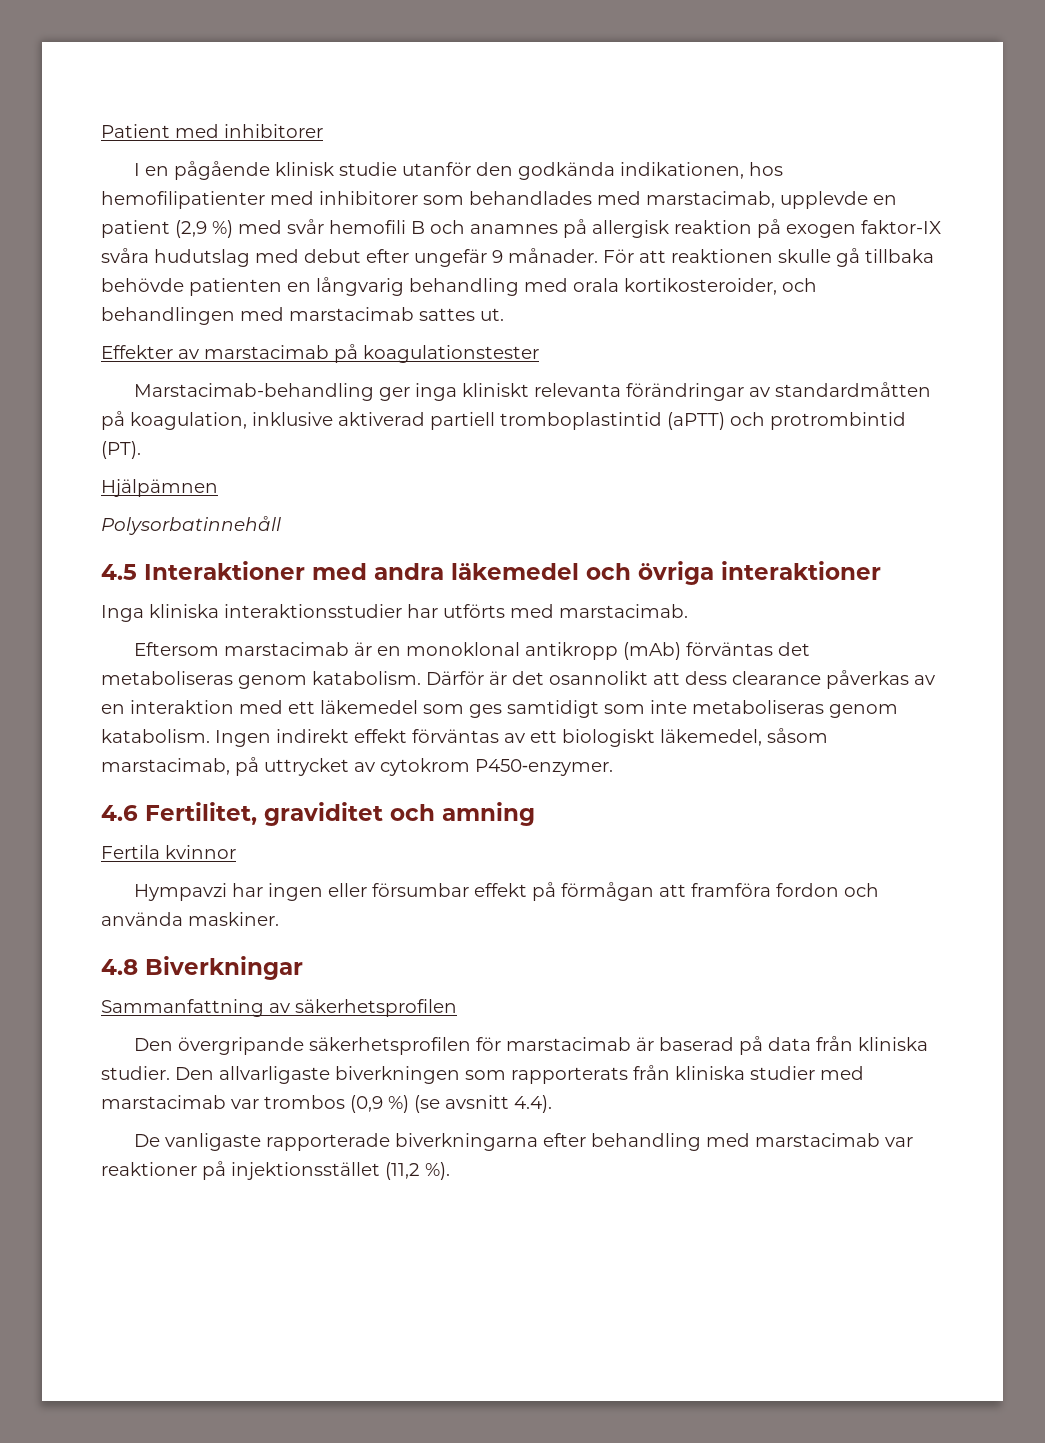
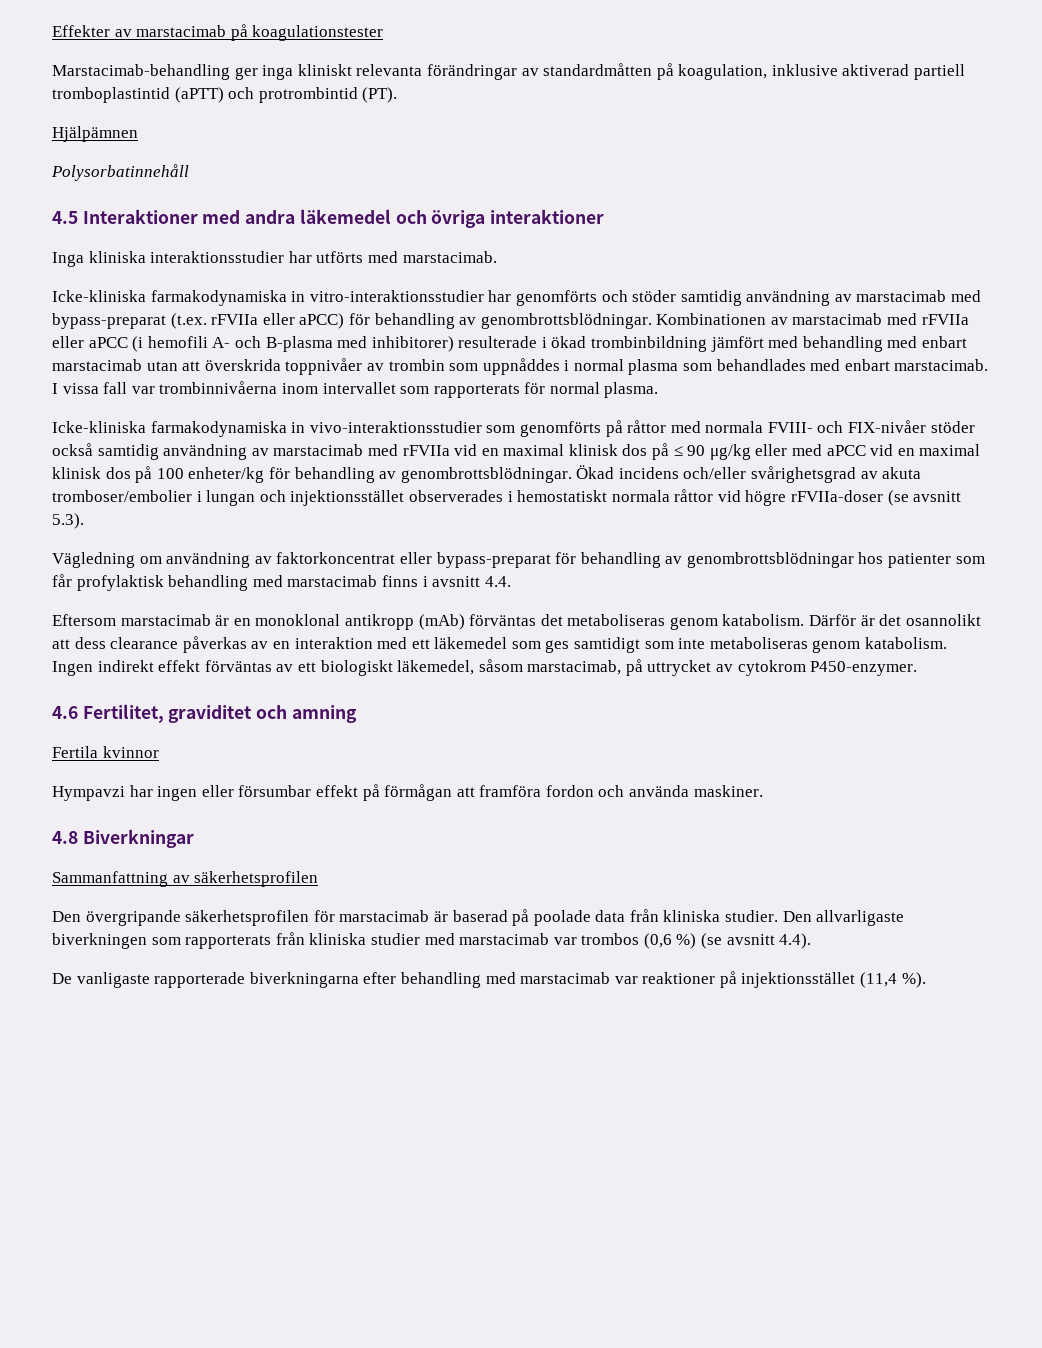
- Patient med inhibitorer
- I en pågående klinisk studie utanför den godkända indikationen, hos hemofilipatienter med inhibitorer som behandlades med marstacimab, upplevde en patient (2,9 %) med svår hemofili B och anamnes på allergisk reaktion på exogen faktor-IX svåra hudutslag med debut efter ungefär 9 månader. För att reaktionen skulle gå tillbaka behövde patienten en långvarig behandling med orala kortikosteroider, och behandlingen med marstacimab sattes ut.
+ Icke-kliniska farmakodynamiska in vitro-interaktionsstudier har genomförts och stöder samtidig användning av marstacimab med bypass-preparat (t.ex. rFVIIa eller aPCC) för behandling av genombrottsblödningar. Kombinationen av marstacimab med rFVIIa eller aPCC (i hemofili A- och B-plasma med inhibitorer) resulterade i ökad trombinbildning jämfört med behandling med enbart marstacimab utan att överskrida toppnivåer av trombin som uppnåddes i normal plasma som behandlades med enbart marstacimab. I vissa fall var trombinnivåerna inom intervallet som rapporterats för normal plasma.
+ Icke-kliniska farmakodynamiska in vivo-interaktionsstudier som genomförts på råttor med normala FVIII- och FIX-nivåer stöder också samtidig användning av marstacimab med rFVIIa vid en maximal klinisk dos på ≤ 90 μg/kg eller med aPCC vid en maximal klinisk dos på 100 enheter/kg för behandling av genombrottsblödningar. Ökad incidens och/eller svårighetsgrad av akuta tromboser/embolier i lungan och injektionsstället observerades i hemostatiskt normala råttor vid högre rFVIIa-doser (se avsnitt 5.3).
+ Vägledning om användning av faktorkoncentrat eller bypass-preparat för behandling av genombrottsblödningar hos patienter som får profylaktisk behandling med marstacimab finns i avsnitt 4.4.
- Den övergripande säkerhetsprofilen för marstacimab är baserad på data från kliniska studier.
+ Den övergripande säkerhetsprofilen för marstacimab är baserad på poolade data från kliniska studier.
- Den allvarligaste biverkningen som rapporterats från kliniska studier med marstacimab var trombos (0,9 %) (se avsnitt 4.4).
+ Den allvarligaste biverkningen som rapporterats från kliniska studier med marstacimab var trombos (0,6 %) (se avsnitt 4.4).
- De vanligaste rapporterade biverkningarna efter behandling med marstacimab var reaktioner på injektionsstället (11,2 %).
+ De vanligaste rapporterade biverkningarna efter behandling med marstacimab var reaktioner på injektionsstället (11,4 %).

